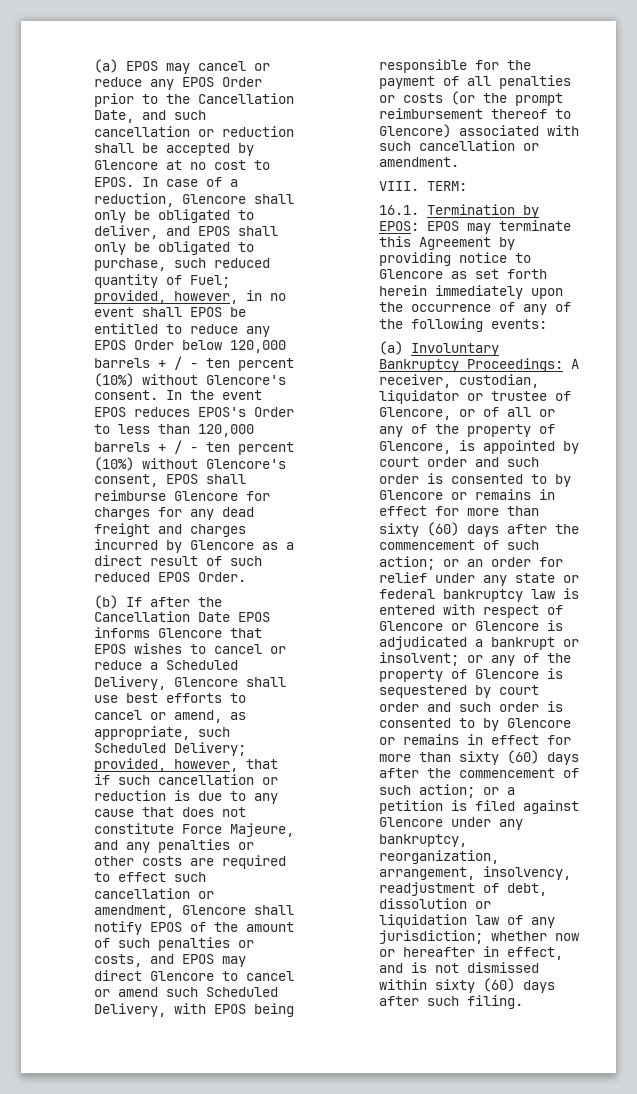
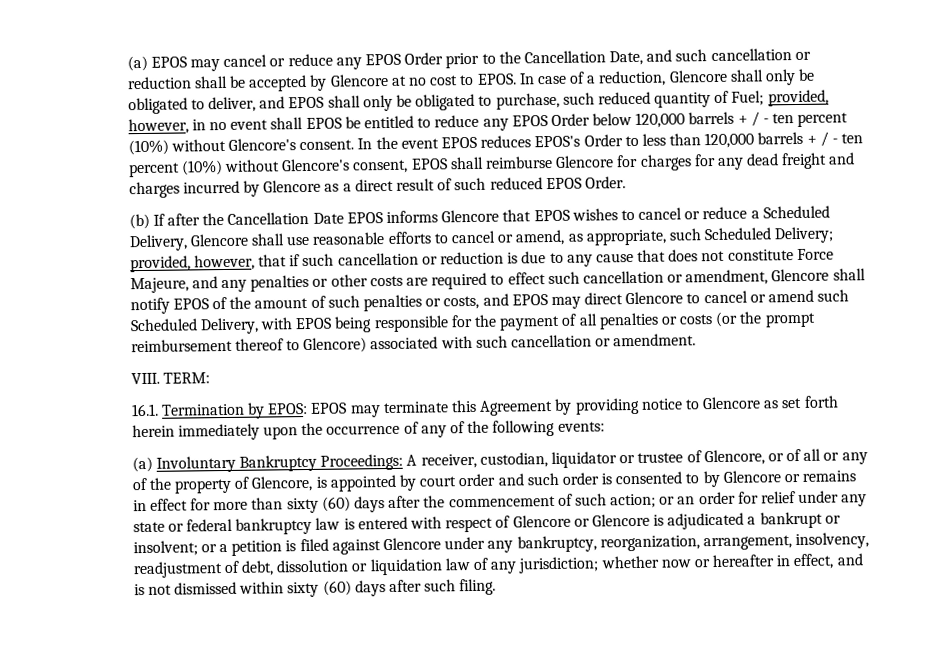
- (b) If after the Cancellation Date EPOS informs Glencore that EPOS wishes to cancel or reduce a Scheduled Delivery, Glencore shall use best efforts to cancel or amend, as appropriate, such Scheduled Delivery;
+ (b) If after the Cancellation Date EPOS informs Glencore that EPOS wishes to cancel or reduce a Scheduled Delivery, Glencore shall use reasonable efforts to cancel or amend, as appropriate, such Scheduled Delivery;
- or any of the property of Glencore is sequestered by court order and such order is consented to by Glencore or remains in effect for more than sixty (60) days after the commencement of such action; or a petition is filed against Glencore under any bankruptcy, reorganization, arrangement, insolvency, readjustment of debt, dissolution or liquidation law of any jurisdiction;
+ or a petition is filed against Glencore under any bankruptcy, reorganization, arrangement, insolvency, readjustment of debt, dissolution or liquidation law of any jurisdiction;

